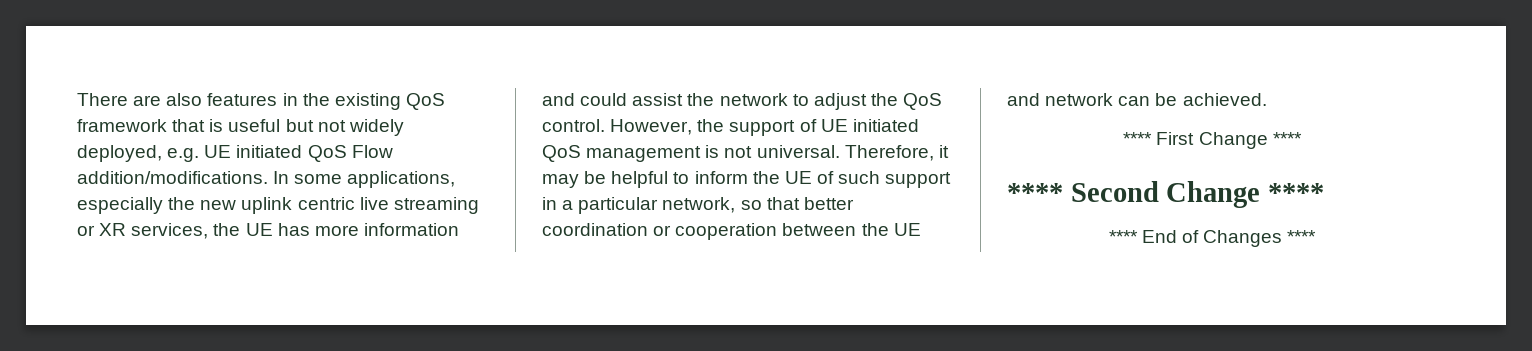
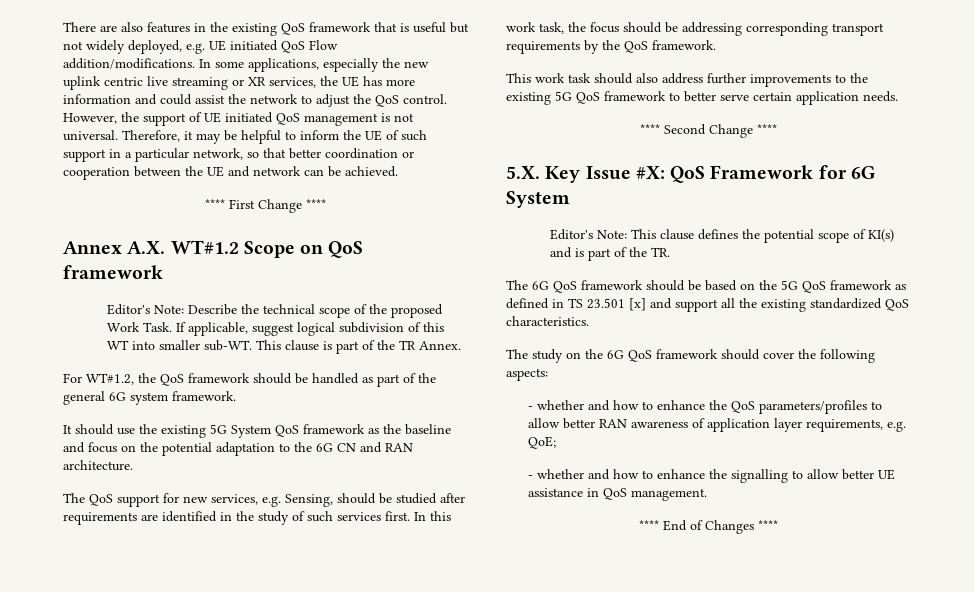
+ Annex A.X. WT#1.2 Scope on QoS framework
+ Editor's Note: Describe the technical scope of the proposed Work Task. If applicable, suggest logical subdivision of this WT into smaller sub-WT. This clause is part of the TR Annex.
+ For WT#1.2, the QoS framework should be handled as part of the general 6G system framework.
+ It should use the existing 5G System QoS framework as the baseline and focus on the potential adaptation to the 6G CN and RAN architecture.
+ The QoS support for new services, e.g. Sensing, should be studied after requirements are identified in the study of such services first. In this work task, the focus should be addressing corresponding transport requirements by the QoS framework.
+ This work task should also address further improvements to the existing 5G QoS framework to better serve certain application needs.
  **** Second Change ****
+ 5.X. Key Issue #X: QoS Framework for 6G System
+ Editor's Note: This clause defines the potential scope of KI(s) and is part of the TR.
+ The 6G QoS framework should be based on the 5G QoS framework as defined in TS 23.501 [x] and support all the existing standardized QoS characteristics.
+ The study on the 6G QoS framework should cover the following aspects:
+ - whether and how to enhance the QoS parameters/profiles to allow better RAN awareness of application layer requirements, e.g. QoE;
+ - whether and how to enhance the signalling to allow better UE assistance in QoS management.

